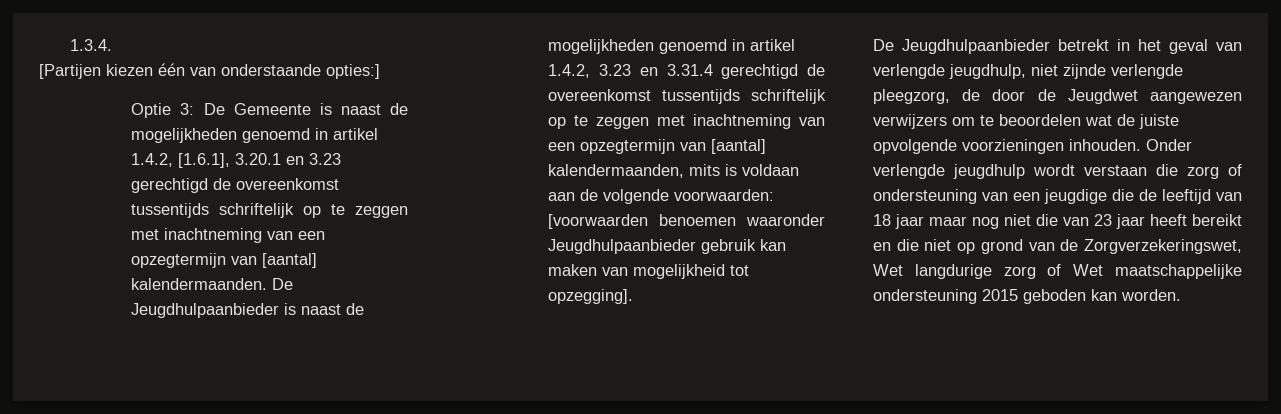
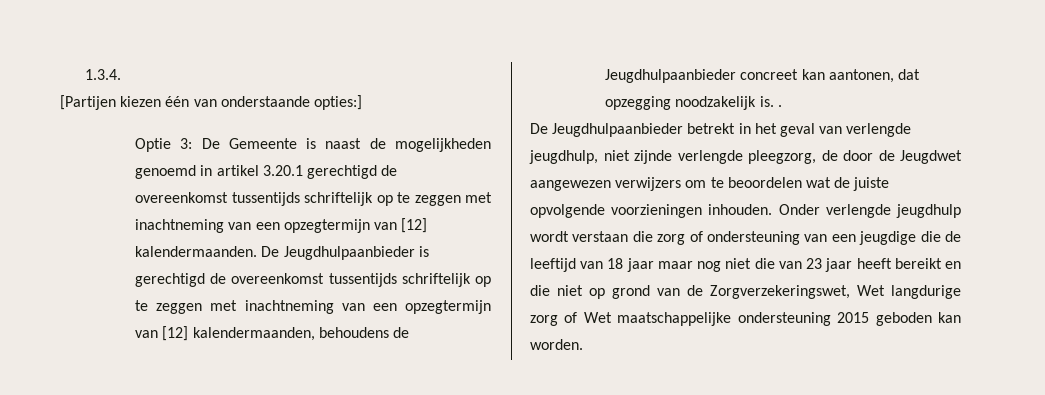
- Optie 3: De Gemeente is naast de mogelijkheden genoemd in artikel 1.4.2, [1.6.1], 3.20.1 en 3.23 gerechtigd de overeenkomst tussentijds schriftelijk op te zeggen met inachtneming van een opzegtermijn van [aantal] kalendermaanden.
+ Optie 3: De Gemeente is naast de mogelijkheden genoemd in artikel 3.20.1 gerechtigd de overeenkomst tussentijds schriftelijk op te zeggen met inachtneming van een opzegtermijn van [12] kalendermaanden.
- De Jeugdhulpaanbieder is naast de mogelijkheden genoemd in artikel 1.4.2, 3.23 en 3.31.4 gerechtigd de overeenkomst tussentijds schriftelijk op te zeggen met inachtneming van een opzegtermijn van [aantal] kalendermaanden, mits is voldaan aan de volgende voorwaarden: [voorwaarden benoemen waaronder Jeugdhulpaanbieder gebruik kan maken van mogelijkheid tot opzegging].
+ De Jeugdhulpaanbieder is gerechtigd de overeenkomst tussentijds schriftelijk op te zeggen met inachtneming van een opzegtermijn van [12] kalendermaanden, behoudens de Jeugdhulpaanbieder concreet kan aantonen, dat opzegging noodzakelijk is. .

